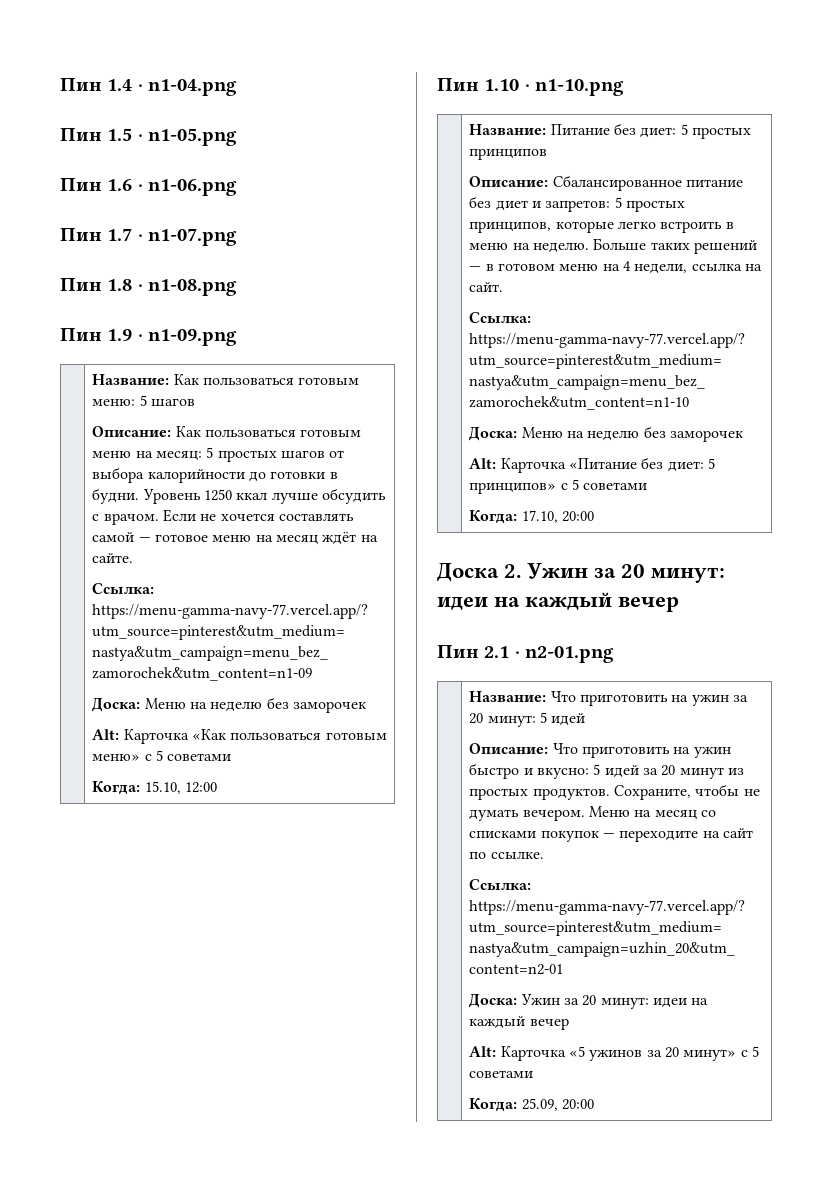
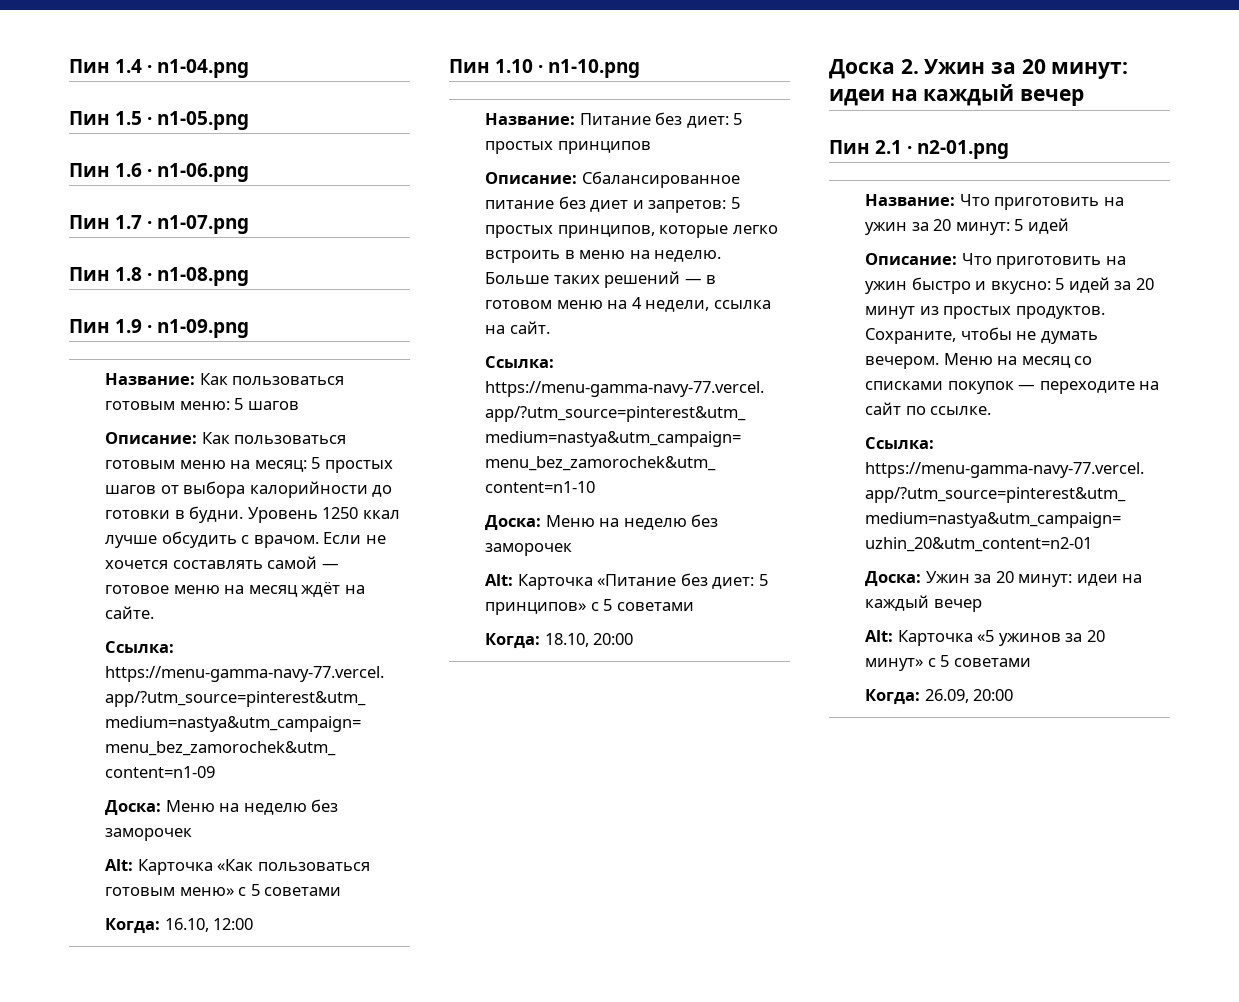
- Когда: 15.10, 12:00
+ Когда: 16.10, 12:00
- Когда: 17.10, 20:00
+ Когда: 18.10, 20:00
- Когда: 25.09, 20:00
+ Когда: 26.09, 20:00

